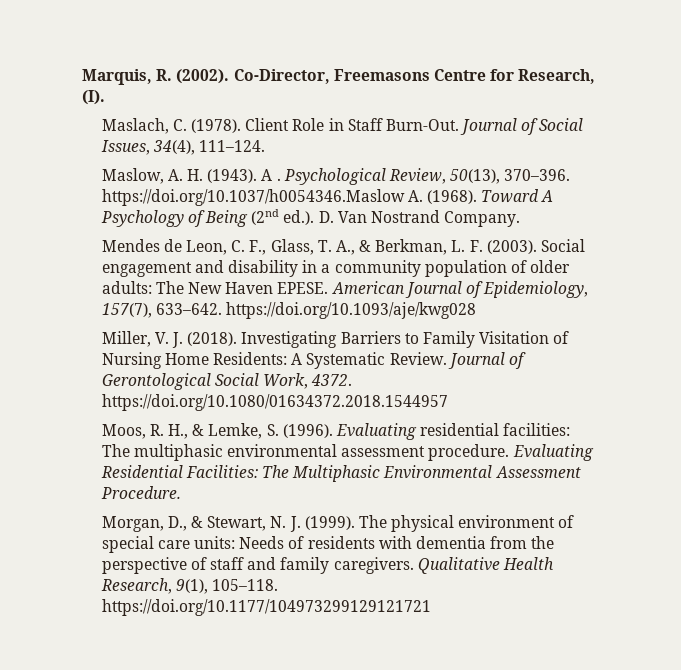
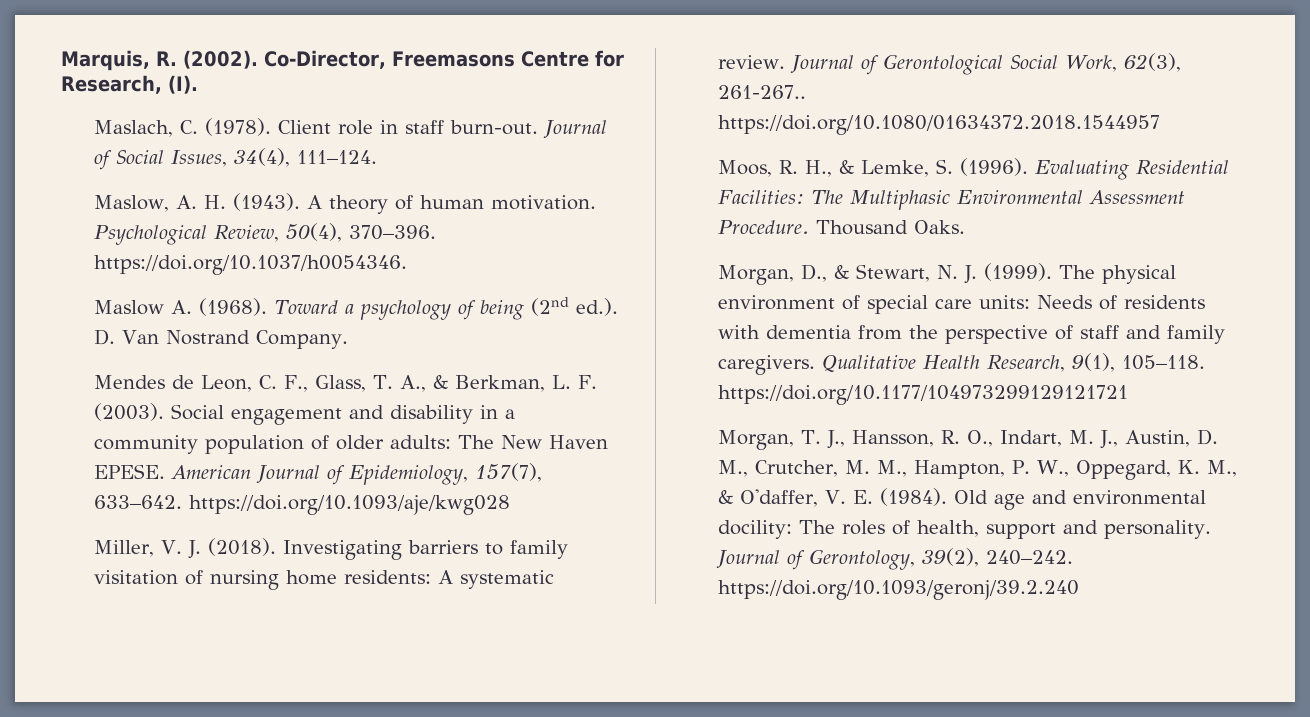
- Client Role in Staff Burn-Out.
+ Client role in staff burn-out.
- A . Psychological Review, 50(13), 370–396. https://doi.org/10.1037/h0054346.Maslow A. (1968). Toward A Psychology of Being (2nd ed.). D. Van Nostrand Company.
+ A theory of human motivation. Psychological Review, 50(4), 370–396. https://doi.org/10.1037/h0054346.
+ Maslow A. (1968). Toward a psychology of being (2nd ed.). D. Van Nostrand Company.
- Investigating Barriers to Family Visitation of Nursing Home Residents: A Systematic Review.
+ Investigating barriers to family visitation of nursing home residents: A systematic review.
- Journal of Gerontological Social Work, 4372. https://doi.org/10.1080/01634372.2018.1544957
+ Journal of Gerontological Social Work, 62(3), 261-267.. https://doi.org/10.1080/01634372.2018.1544957
- Evaluating residential facilities: The multiphasic environmental assessment procedure. Evaluating Residential Facilities: The Multiphasic Environmental Assessment Procedure.
+ Evaluating Residential Facilities: The Multiphasic Environmental Assessment Procedure. Thousand Oaks.
+ Morgan, T. J., Hansson, R. O., Indart, M. J., Austin, D. M., Crutcher, M. M., Hampton, P. W., Oppegard, K. M., & O'daffer, V. E. (1984). Old age and environmental docility: The roles of health, support and personality. Journal of Gerontology, 39(2), 240–242. https://doi.org/10.1093/geronj/39.2.240

